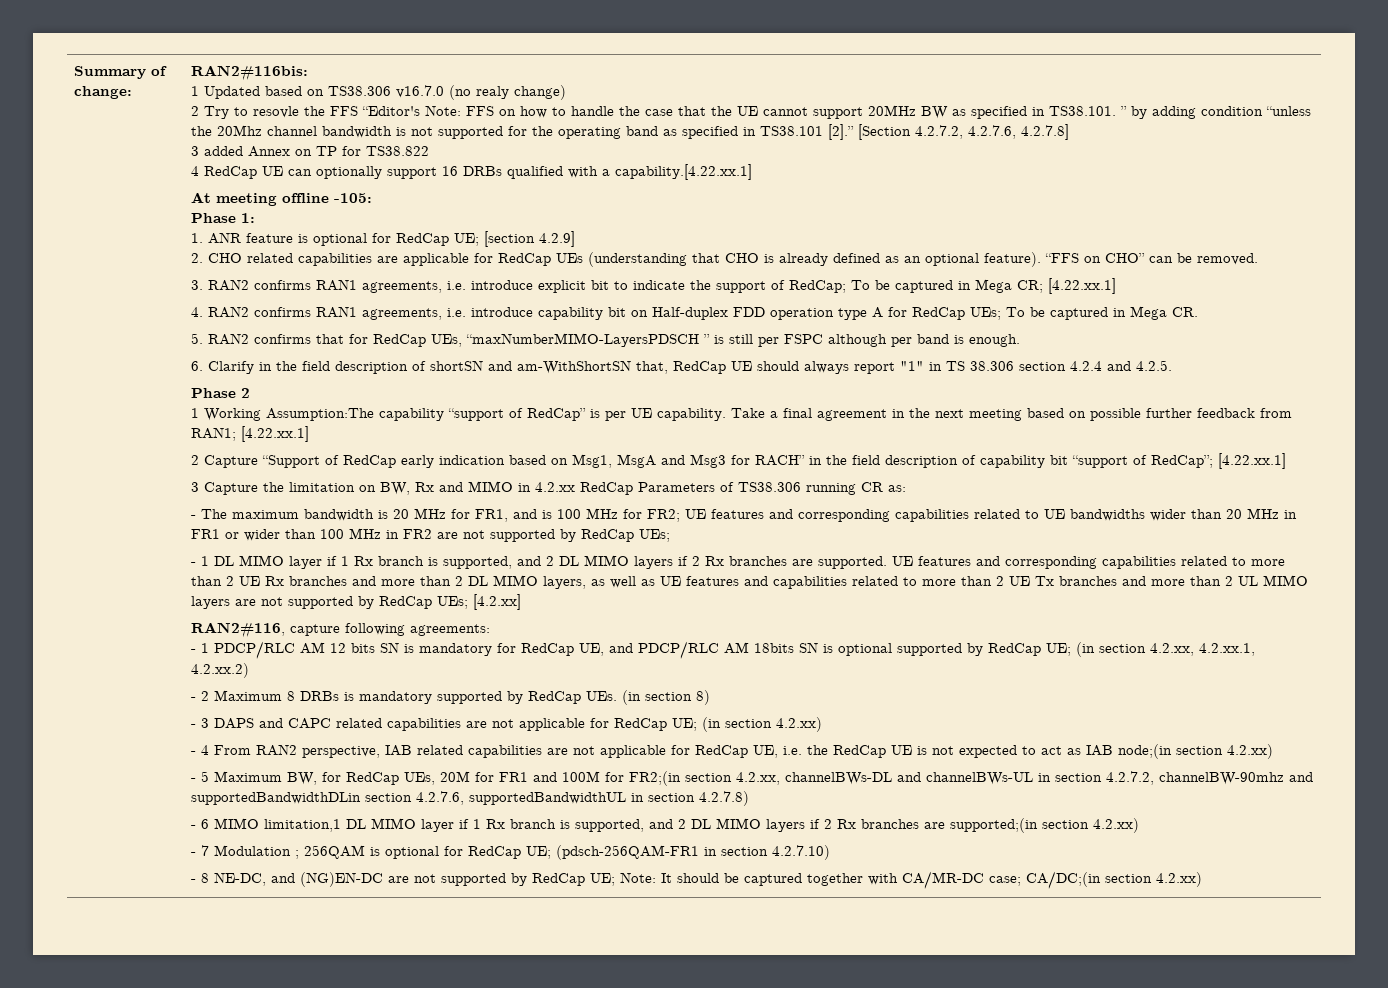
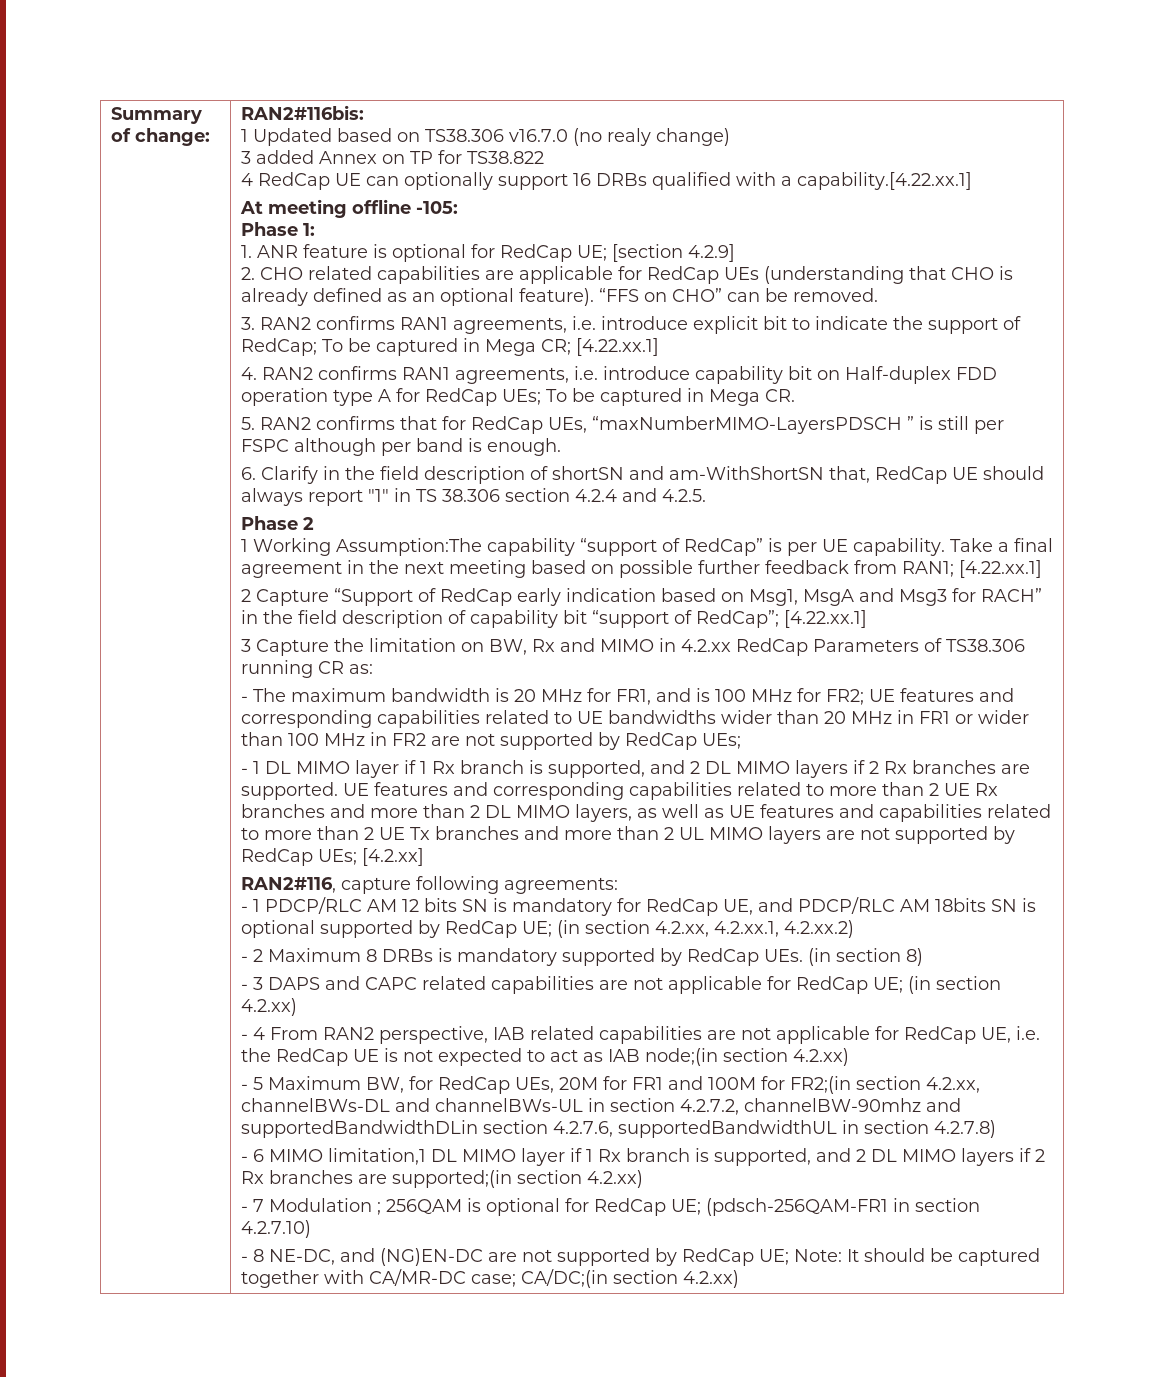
- 2 Try to resovle the FFS “Editor's Note: FFS on how to handle the case that the UE cannot support 20MHz BW as specified in TS38.101. ” by adding condition “unless the 20Mhz channel bandwidth is not supported for the operating band as specified in TS38.101 [2].” [Section 4.2.7.2, 4.2.7.6, 4.2.7.8]

